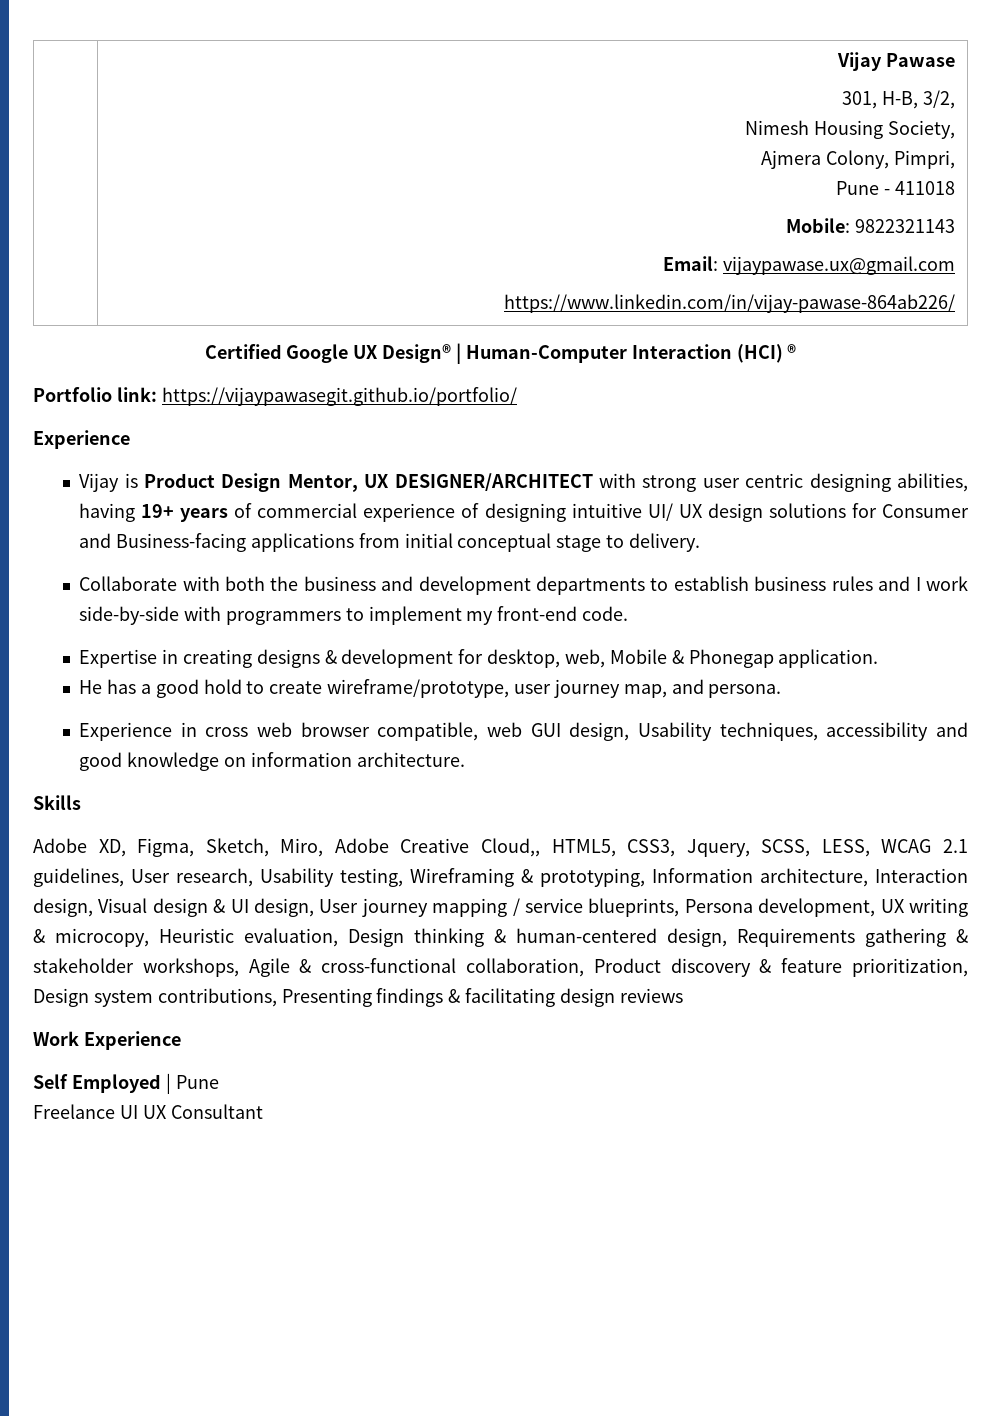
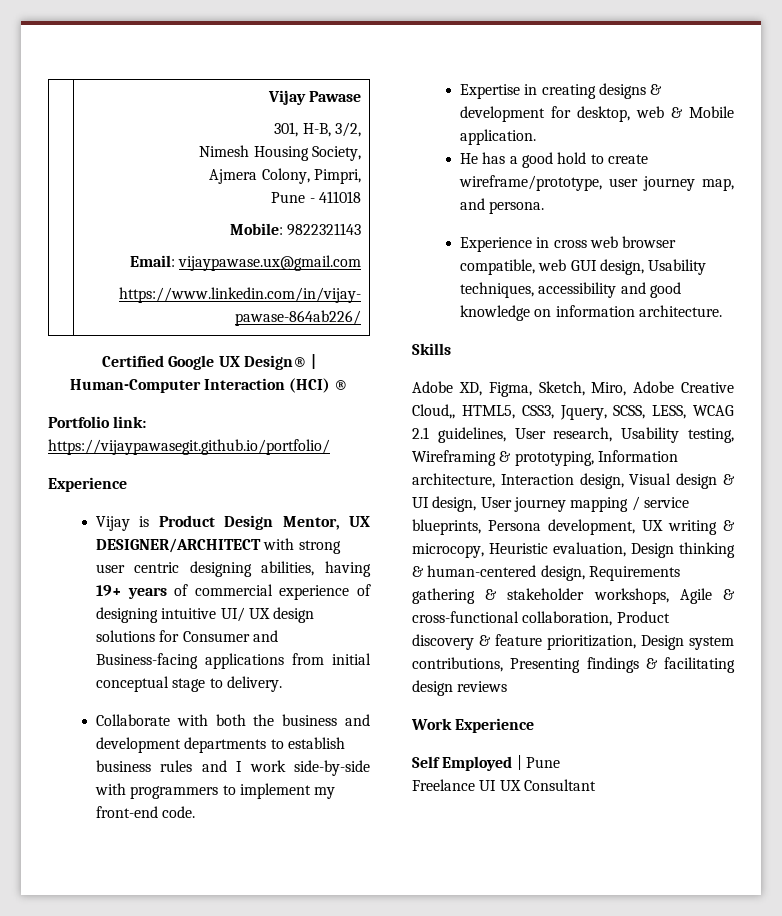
- Expertise in creating designs & development for desktop, web, Mobile & Phonegap application.
+ Expertise in creating designs & development for desktop, web & Mobile application.

